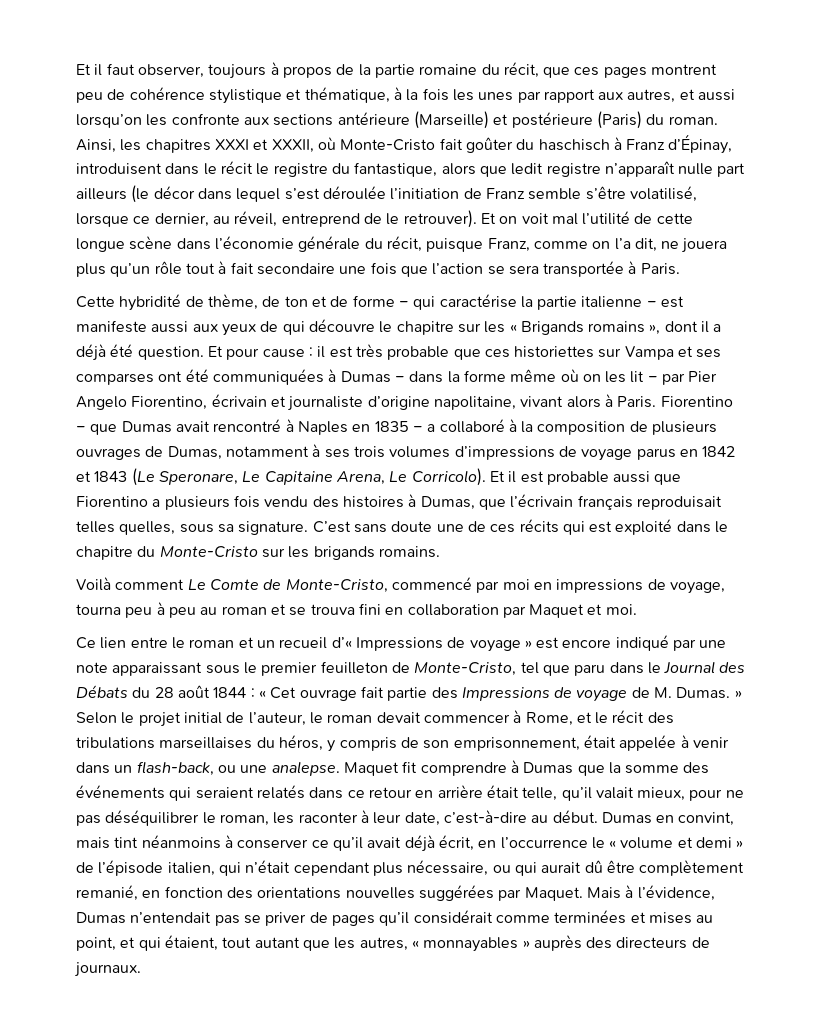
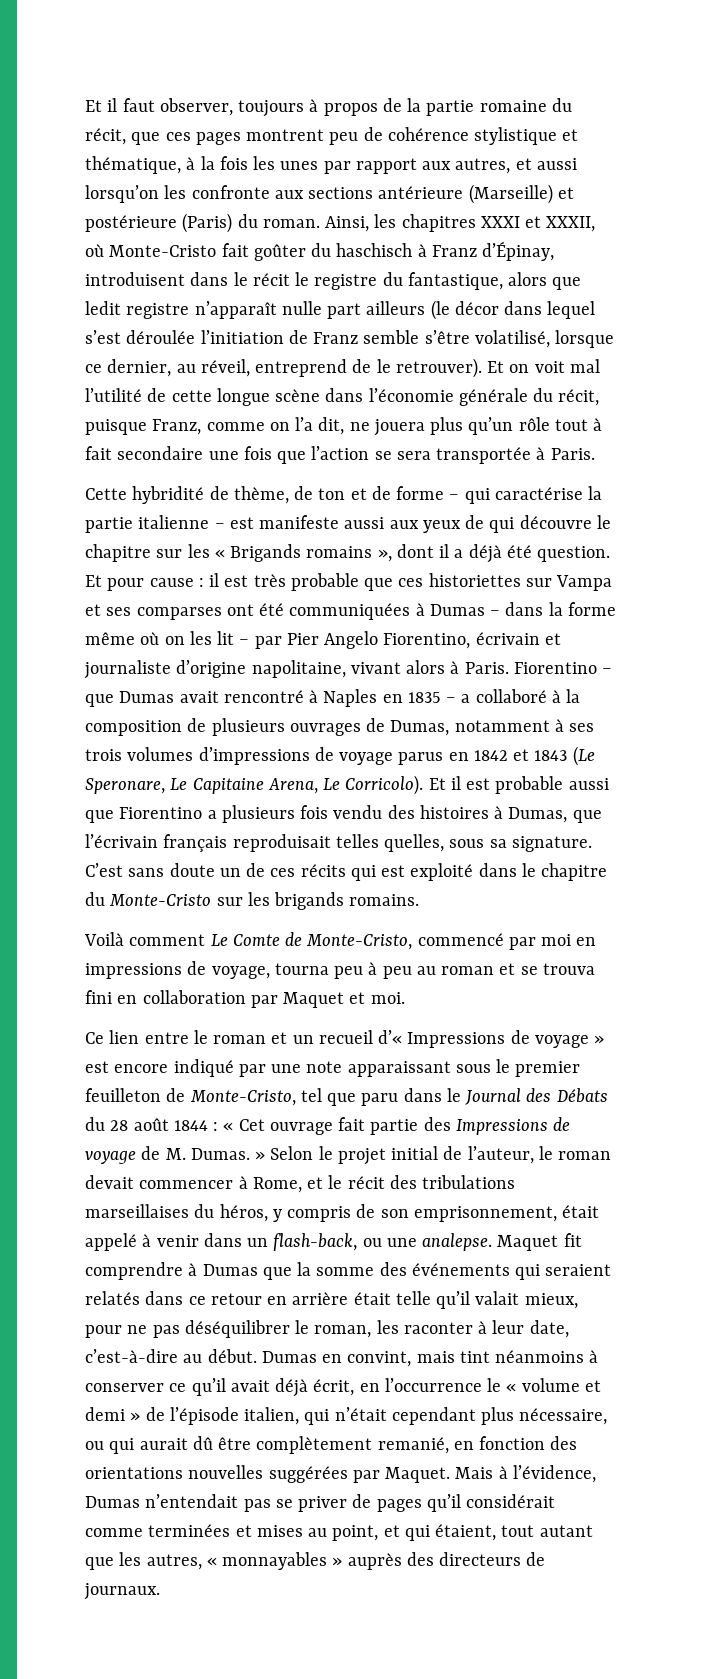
- C’est sans doute une de ces récits qui est exploité dans le chapitre du Monte-Cristo sur les brigands romains.
+ C’est sans doute un de ces récits qui est exploité dans le chapitre du Monte-Cristo sur les brigands romains.
- « Cet ouvrage fait partie des Impressions de voyage de M. Dumas. » Selon le projet initial de l’auteur, le roman devait commencer à Rome, et le récit des tribulations marseillaises du héros, y compris de son emprisonnement, était appelée à venir dans un flash-back, ou une analepse.
+ « Cet ouvrage fait partie des Impressions de voyage de M. Dumas. » Selon le projet initial de l’auteur, le roman devait commencer à Rome, et le récit des tribulations marseillaises du héros, y compris de son emprisonnement, était appelé à venir dans un flash-back, ou une analepse.
- Maquet fit comprendre à Dumas que la somme des événements qui seraient relatés dans ce retour en arrière était telle, qu’il valait mieux, pour ne pas déséquilibrer le roman, les raconter à leur date, c’est-à-dire au début.
+ Maquet fit comprendre à Dumas que la somme des événements qui seraient relatés dans ce retour en arrière était telle qu’il valait mieux, pour ne pas déséquilibrer le roman, les raconter à leur date, c’est-à-dire au début.

